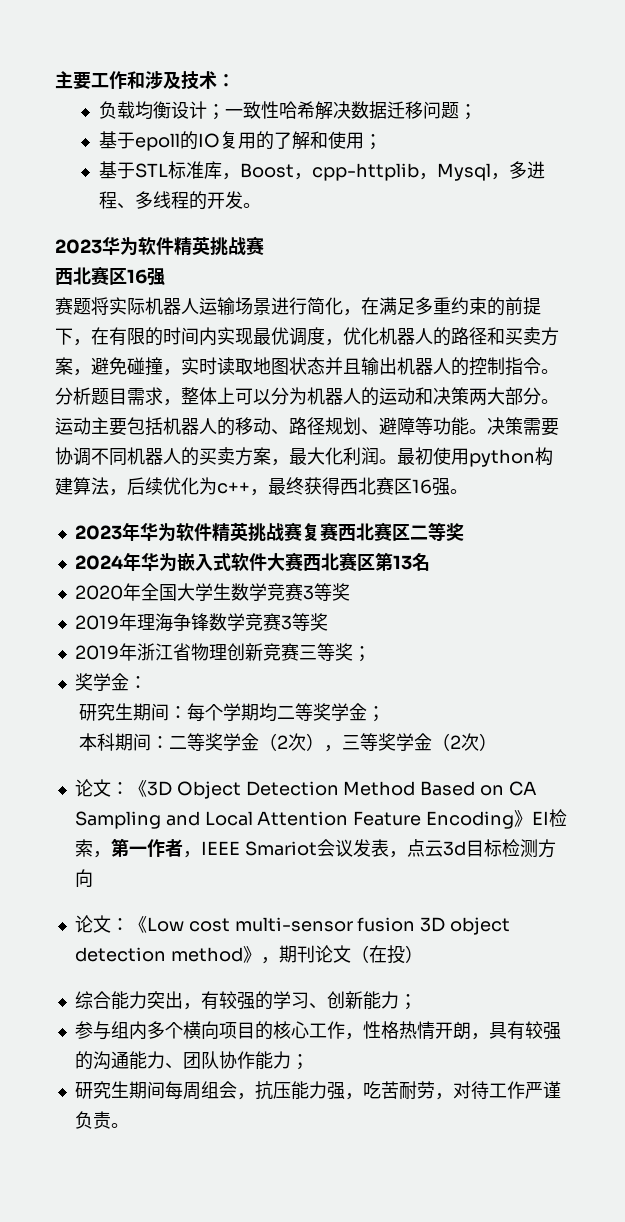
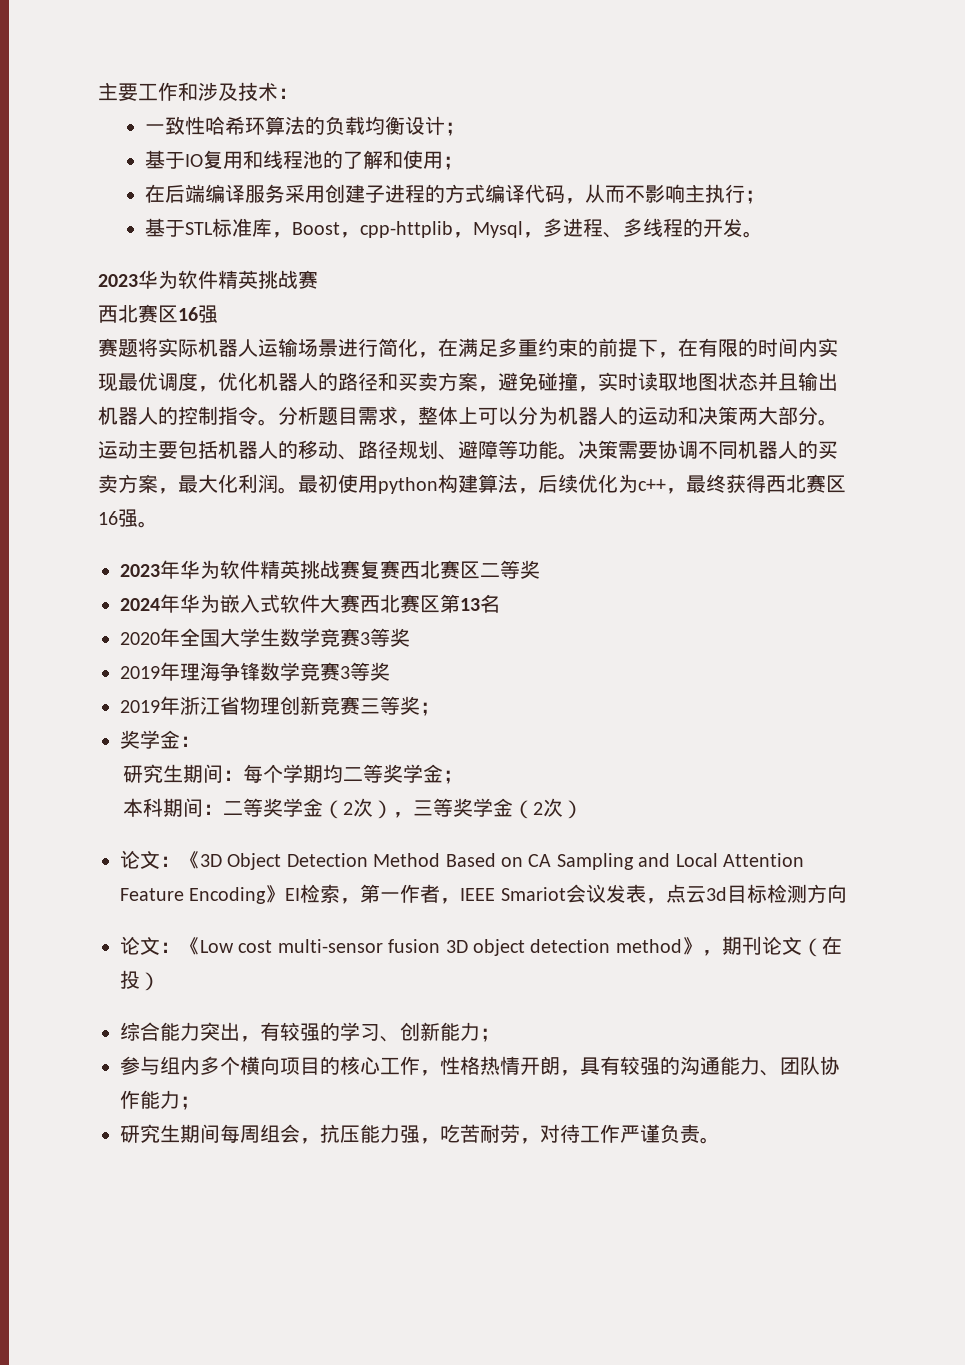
- 负载均衡设计；一致性哈希解决数据迁移问题；
- 基于epoll的IO复用的了解和使用；
+ 一致性哈希环算法的负载均衡设计；
+ 基于IO复用和线程池的了解和使用；
+ 在后端编译服务采用创建子进程的方式编译代码，从而不影响主执行；

